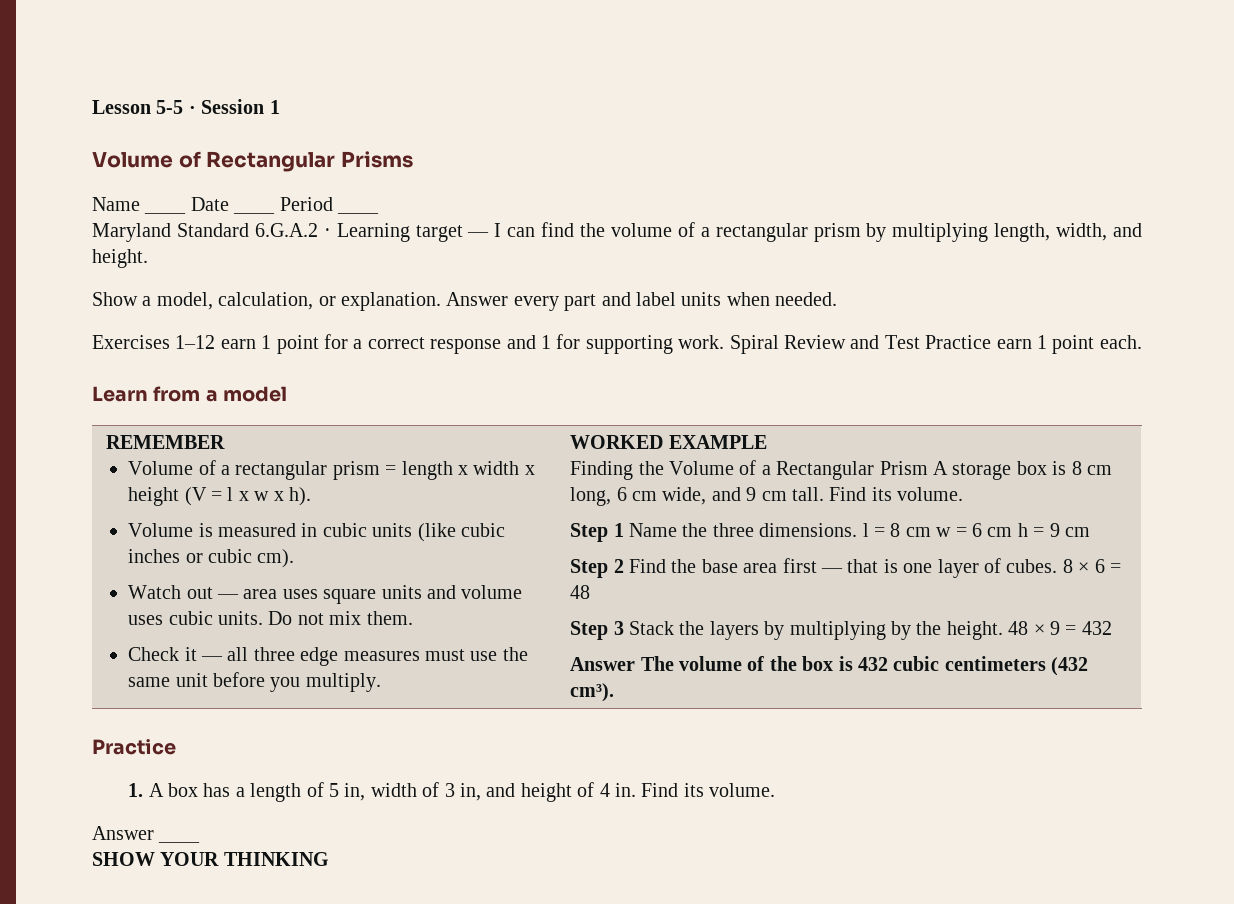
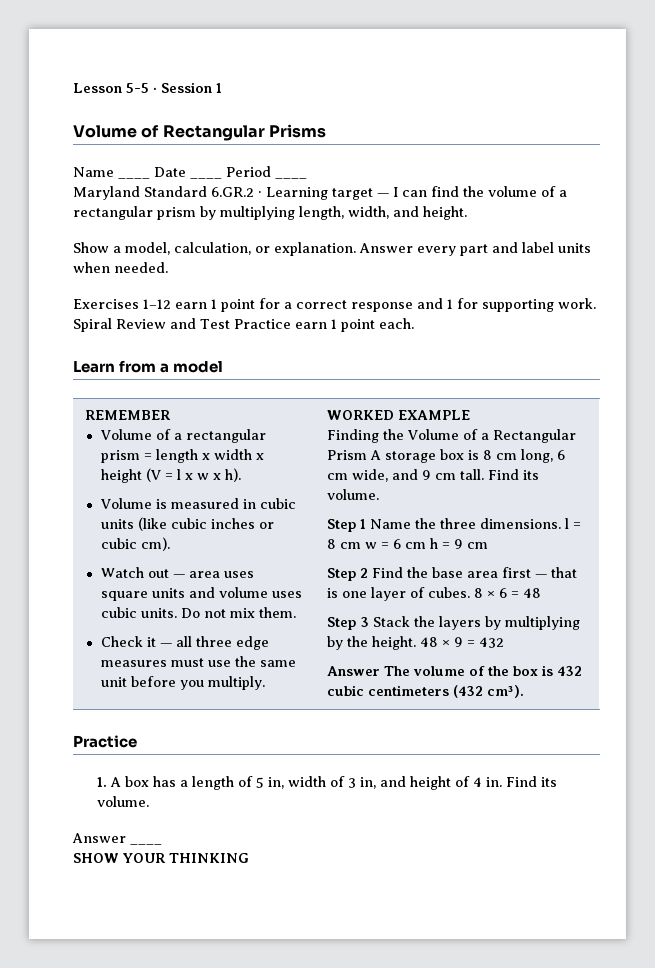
- Maryland Standard 6.G.A.2 · Learning target — I can find the volume of a rectangular prism by multiplying length, width, and height.
+ Maryland Standard 6.GR.2 · Learning target — I can find the volume of a rectangular prism by multiplying length, width, and height.

